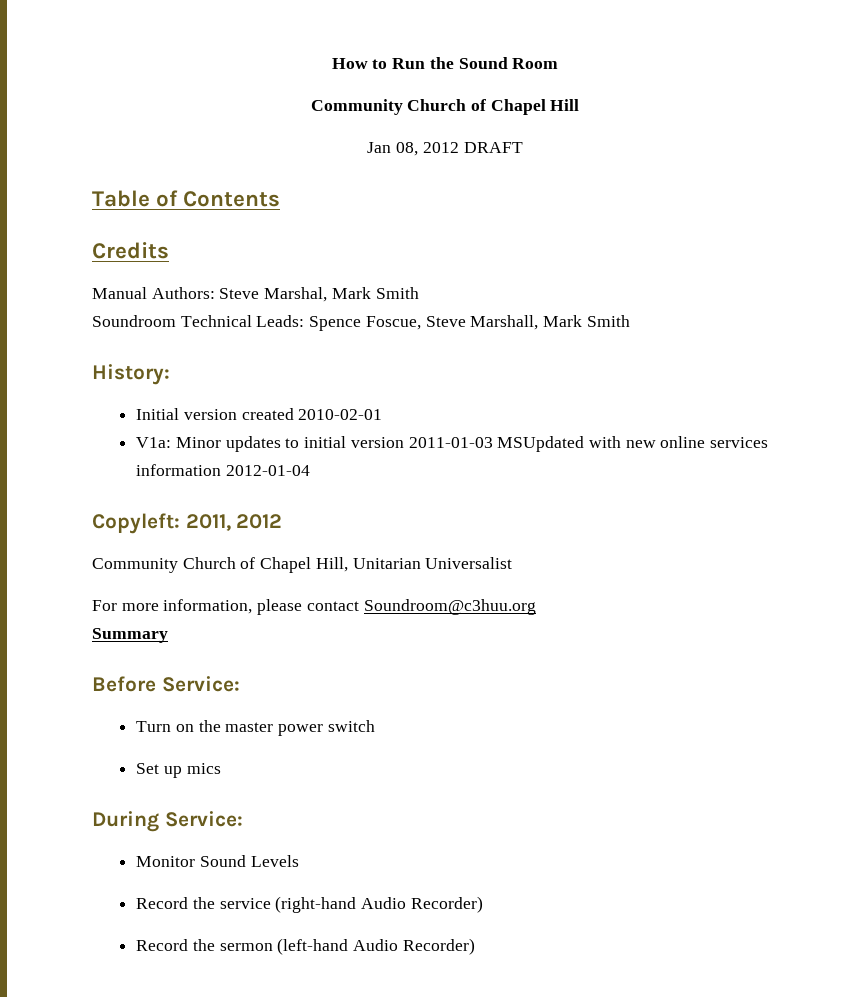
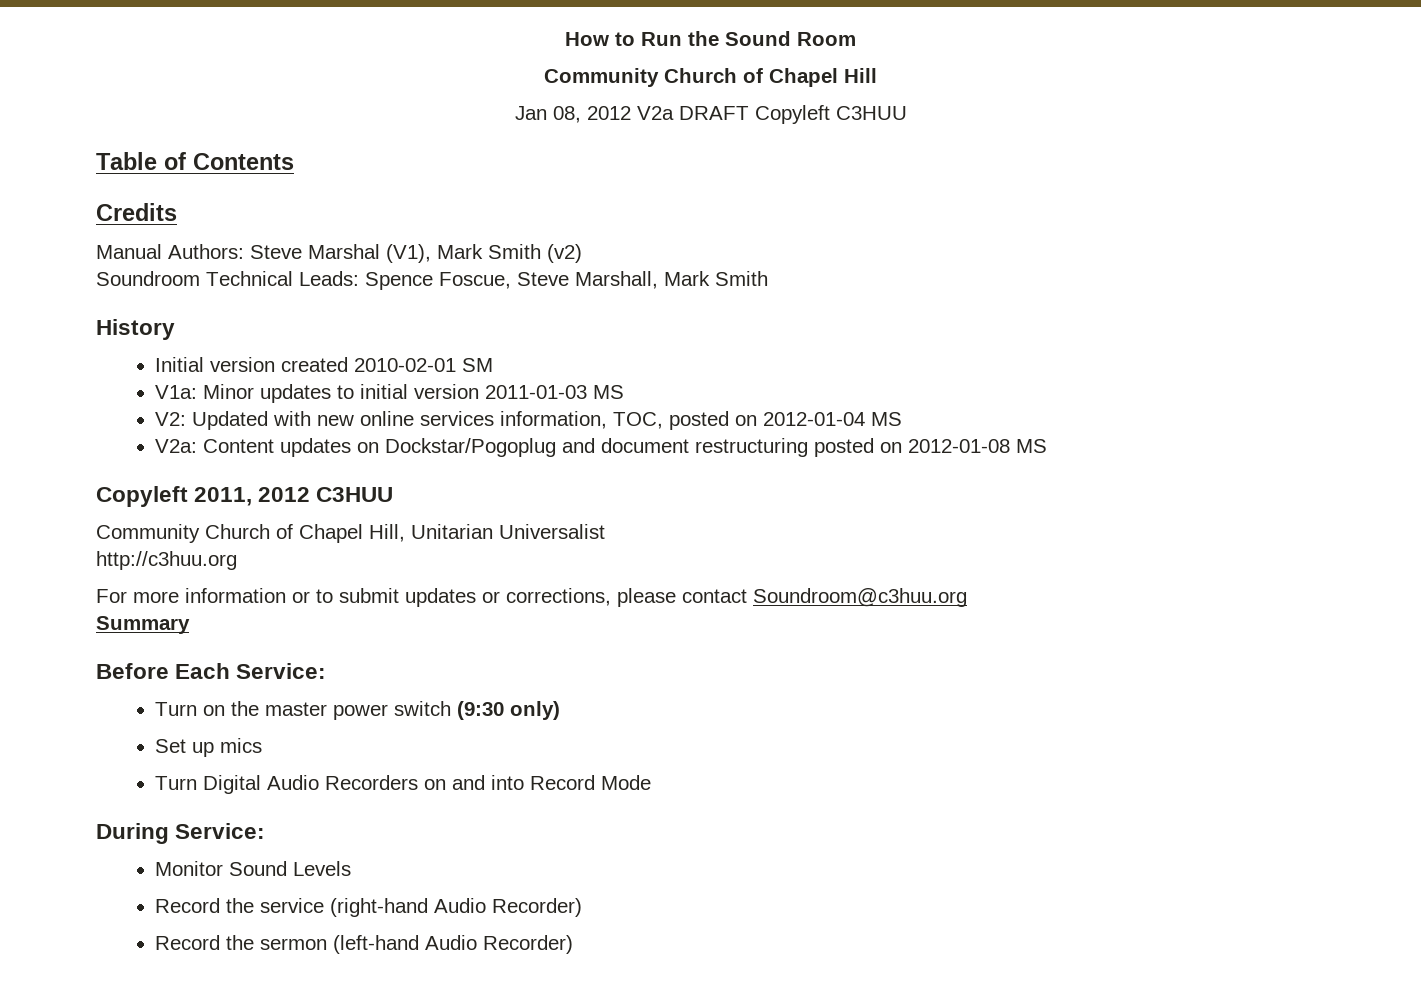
- Jan 08, 2012 DRAFT
+ Jan 08, 2012 V2a DRAFT Copyleft C3HUU
- Manual Authors: Steve Marshal, Mark Smith
+ Manual Authors: Steve Marshal (V1), Mark Smith (v2)
- History:
+ History
- Initial version created 2010-02-01
+ Initial version created 2010-02-01 SM
- V1a: Minor updates to initial version 2011-01-03 MSUpdated with new online services information 2012-01-04
- Copyleft: 2011, 2012
+ V1a: Minor updates to initial version 2011-01-03 MS
+ V2: Updated with new online services information, TOC, posted on 2012-01-04 MS
+ V2a: Content updates on Dockstar/Pogoplug and document restructuring posted on 2012-01-08 MS
+ Copyleft 2011, 2012 C3HUU
+ http://c3huu.org
- For more information, please contact Soundroom@c3huu.org
+ For more information or to submit updates or corrections, please contact Soundroom@c3huu.org
- Before Service:
+ Before Each Service:
- Turn on the master power switch
+ Turn on the master power switch (9:30 only)
+ Turn Digital Audio Recorders on and into Record Mode

